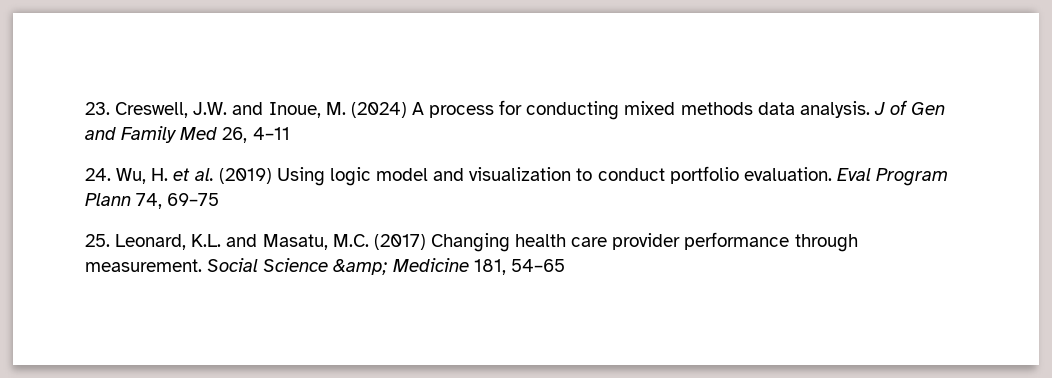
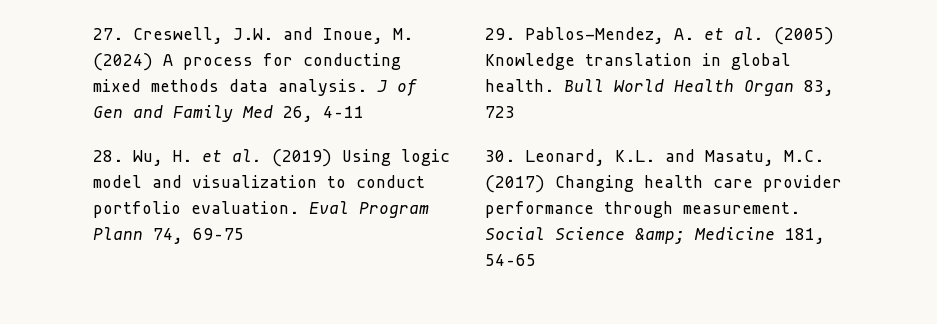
- 23. Creswell, J.W. and Inoue, M. (2024) A process for conducting mixed methods data analysis.
+ 27. Creswell, J.W. and Inoue, M. (2024) A process for conducting mixed methods data analysis.
- 24. Wu, H. et al. (2019) Using logic model and visualization to conduct portfolio evaluation.
+ 28. Wu, H. et al. (2019) Using logic model and visualization to conduct portfolio evaluation.
- 25. Leonard, K.L. and Masatu, M.C. (2017) Changing health care provider performance through measurement.
+ 29. Pablos-Mendez, A. et al. (2005) Knowledge translation in global health. Bull World Health Organ 83, 723
+ 30. Leonard, K.L. and Masatu, M.C. (2017) Changing health care provider performance through measurement.

